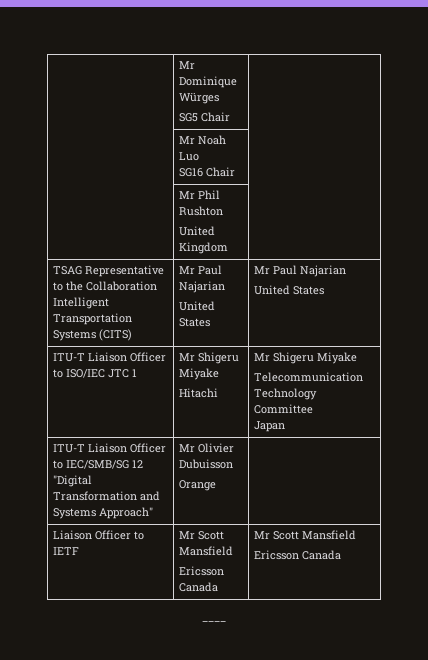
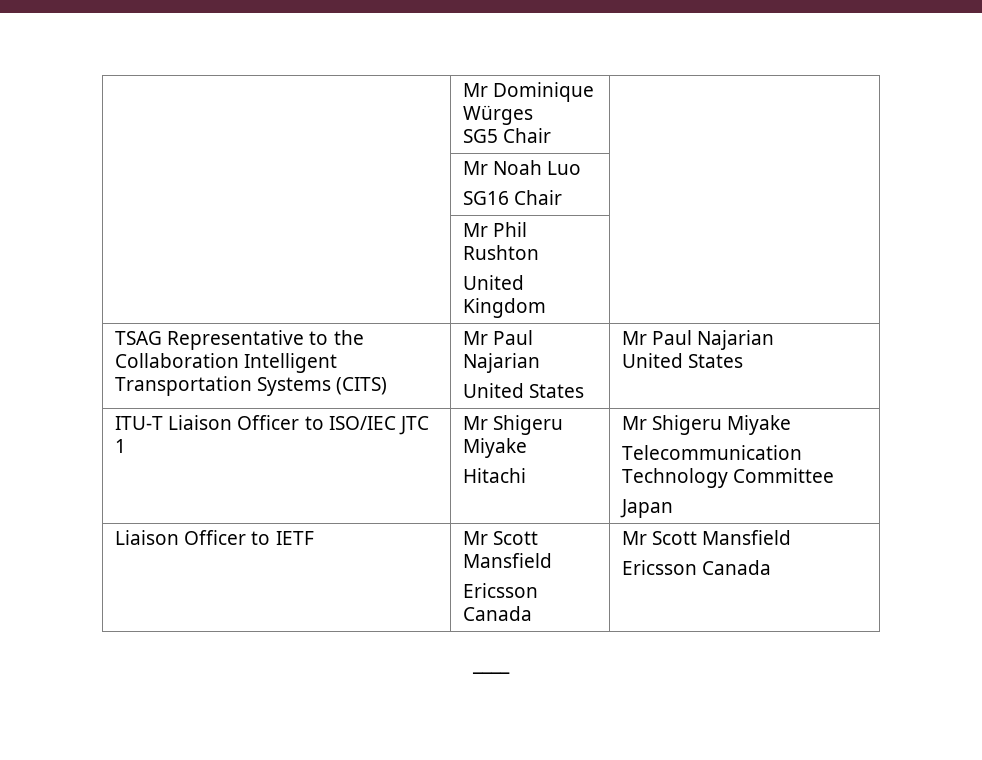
- ITU-T Liaison Officer to IEC/SMB/SG 12 "Digital Transformation and Systems Approach" | Mr Olivier Dubuisson
- Orange |

